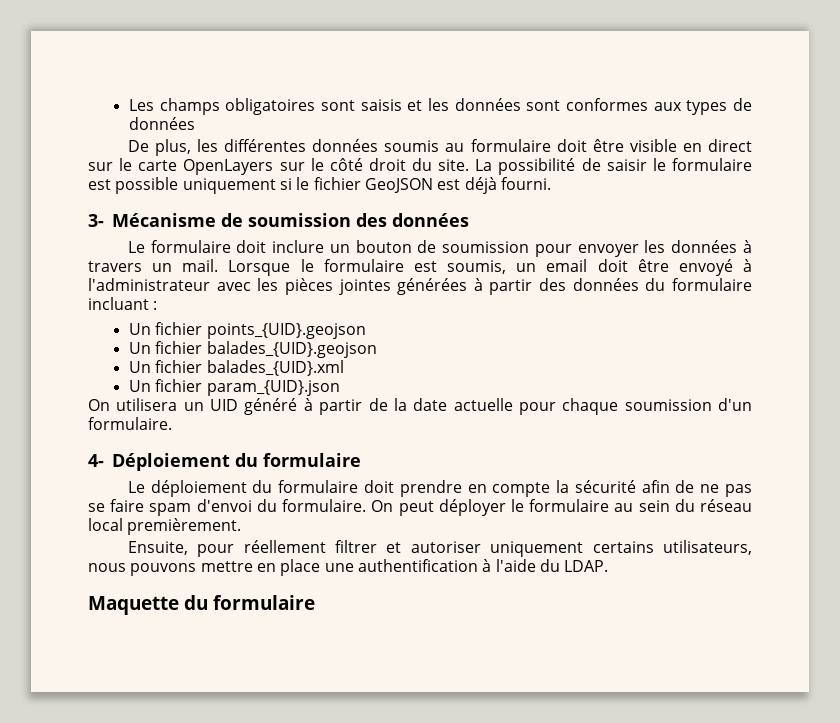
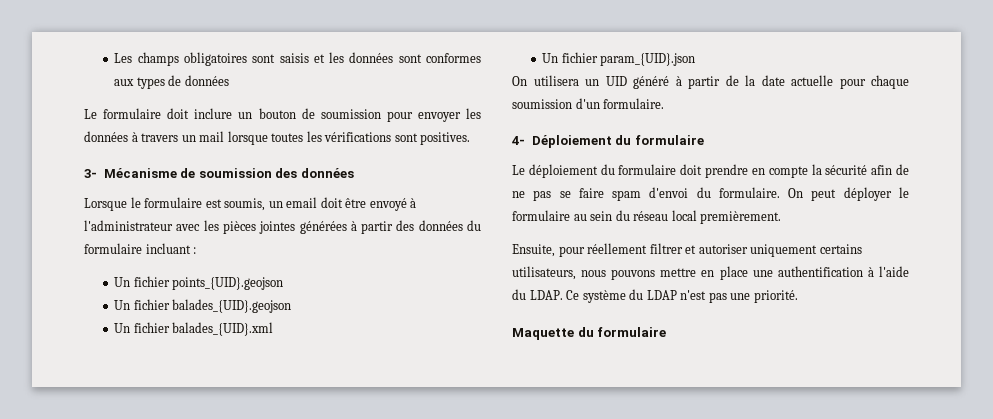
- De plus, les différentes données soumis au formulaire doit être visible en direct sur le carte OpenLayers sur le côté droit du site. La possibilité de saisir le formulaire est possible uniquement si le fichier GeoJSON est déjà fourni.
- 3- Mécanisme de soumission des données
- Le formulaire doit inclure un bouton de soumission pour envoyer les données à travers un mail. Lorsque le formulaire est soumis, un email doit être envoyé à l'administrateur avec les pièces jointes générées à partir des données du formulaire incluant :
+ Le formulaire doit inclure un bouton de soumission pour envoyer les données à travers un mail lorsque toutes les vérifications sont positives.
+ 3- Mécanisme de soumission des données
+ Lorsque le formulaire est soumis, un email doit être envoyé à l'administrateur avec les pièces jointes générées à partir des données du formulaire incluant :
+ Ce système du LDAP n'est pas une priorité.

